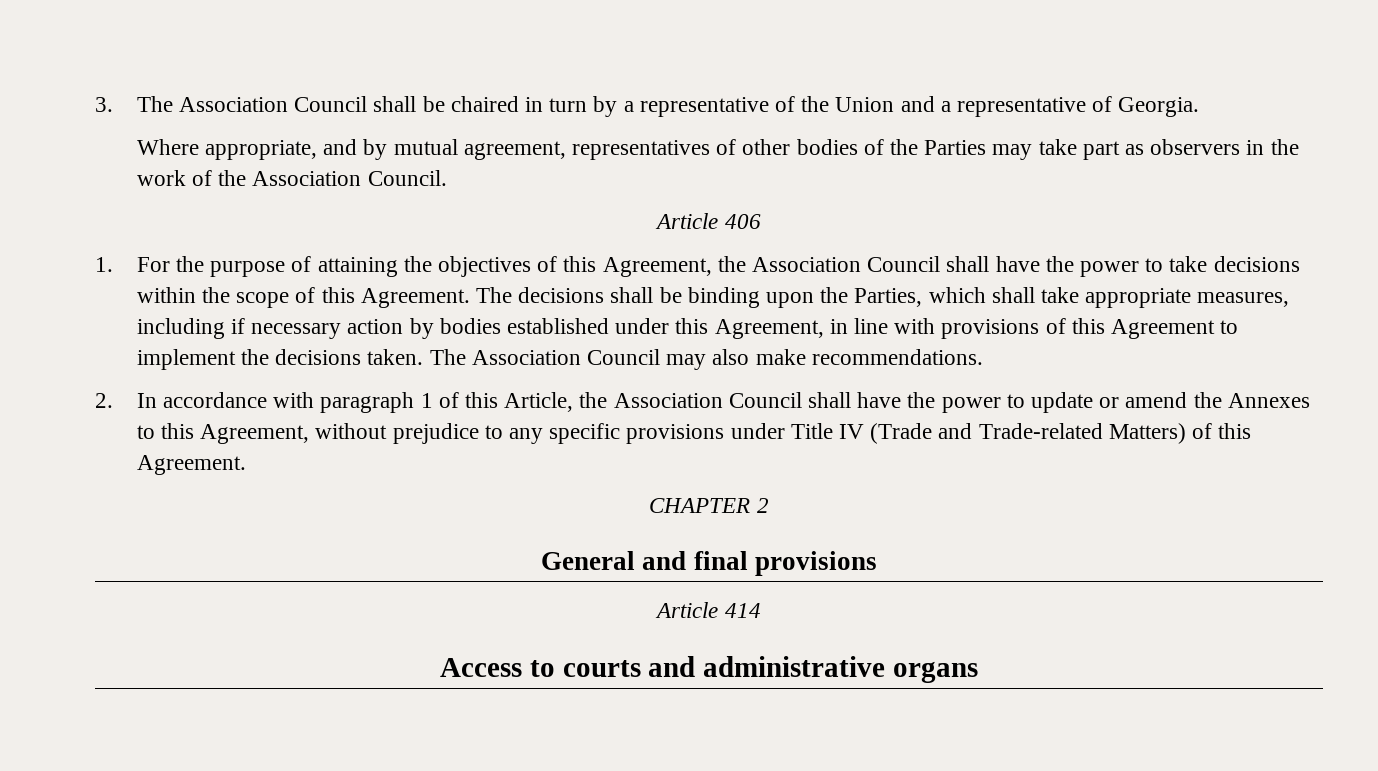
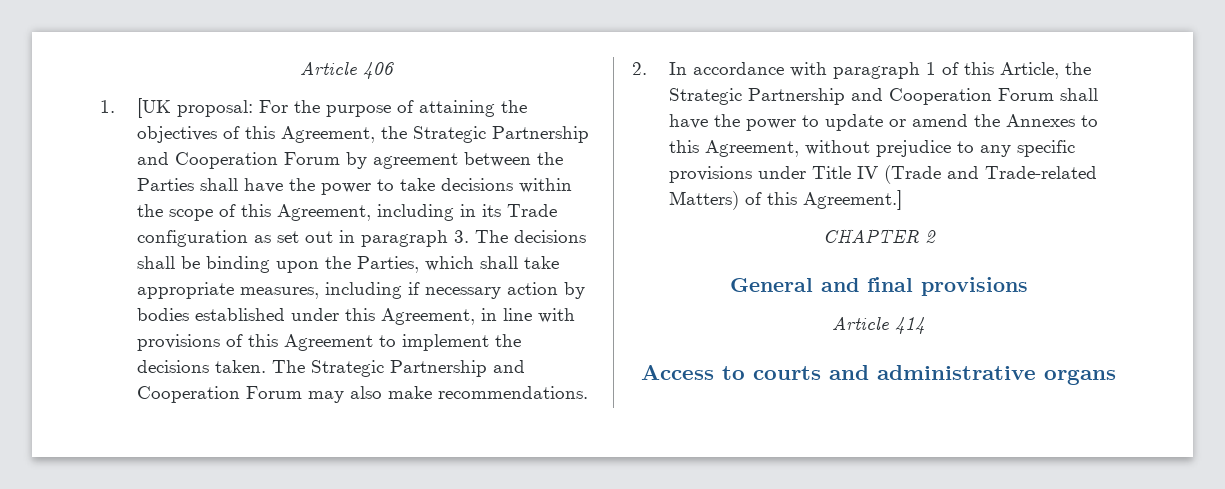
- 3. The Association Council shall be chaired in turn by a representative of the Union and a representative of Georgia.
- Where appropriate, and by mutual agreement, representatives of other bodies of the Parties may take part as observers in the work of the Association Council.
- 1. For the purpose of attaining the objectives of this Agreement, the Association Council shall have the power to take decisions within the scope of this Agreement. The decisions shall be binding upon the Parties, which shall take appropriate measures, including if necessary action by bodies established under this Agreement, in line with provisions of this Agreement to implement the decisions taken.
+ 1. [UK proposal: For the purpose of attaining the objectives of this Agreement, the Strategic Partnership and Cooperation Forum by agreement between the Parties shall have the power to take decisions within the scope of this Agreement, including in its Trade configuration as set out in paragraph 3. The decisions shall be binding upon the Parties, which shall take appropriate measures, including if necessary action by bodies established under this Agreement, in line with provisions of this Agreement to implement the decisions taken.
- The Association Council may also make recommendations.
+ The Strategic Partnership and Cooperation Forum may also make recommendations.
- 2. In accordance with paragraph 1 of this Article, the Association Council shall have the power to update or amend the Annexes to this Agreement, without prejudice to any specific provisions under Title IV (Trade and Trade-related Matters) of this Agreement.
+ 2. In accordance with paragraph 1 of this Article, the Strategic Partnership and Cooperation Forum shall have the power to update or amend the Annexes to this Agreement, without prejudice to any specific provisions under Title IV (Trade and Trade-related Matters) of this Agreement.]

